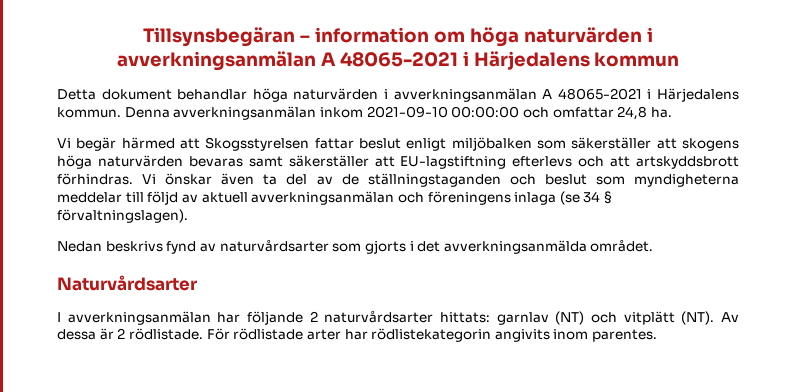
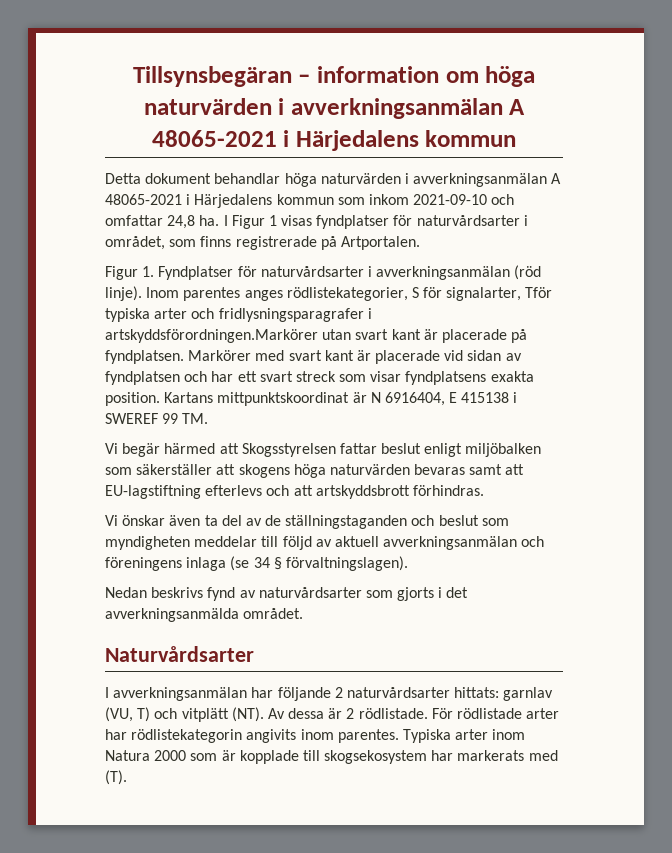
- Detta dokument behandlar höga naturvärden i avverkningsanmälan A 48065-2021 i Härjedalens kommun. Denna avverkningsanmälan inkom 2021-09-10 00:00:00 och omfattar 24,8 ha.
+ Detta dokument behandlar höga naturvärden i avverkningsanmälan A 48065-2021 i Härjedalens kommun som inkom 2021-09-10 och omfattar 24,8 ha. I Figur 1 visas fyndplatser för naturvårdsarter i området, som finns registrerade på Artportalen.
+ Figur 1. Fyndplatser för naturvårdsarter i avverkningsanmälan (röd linje). Inom parentes anges rödlistekategorier, S för signalarter, Tför typiska arter och fridlysningsparagrafer i artskyddsförordningen.Markörer utan svart kant är placerade på fyndplatsen. Markörer med svart kant är placerade vid sidan av fyndplatsen och har ett svart streck som visar fyndplatsens exakta position. Kartans mittpunktskoordinat är N 6916404, E 415138 i SWEREF 99 TM.
- Vi begär härmed att Skogsstyrelsen fattar beslut enligt miljöbalken som säkerställer att skogens höga naturvärden bevaras samt säkerställer att EU-lagstiftning efterlevs och att artskyddsbrott förhindras. Vi önskar även ta del av de ställningstaganden och beslut som myndigheterna meddelar till följd av aktuell avverkningsanmälan och föreningens inlaga (se 34 § förvaltningslagen).
+ Vi begär härmed att Skogsstyrelsen fattar beslut enligt miljöbalken som säkerställer att skogens höga naturvärden bevaras samt att EU-lagstiftning efterlevs och att artskyddsbrott förhindras.
+ Vi önskar även ta del av de ställningstaganden och beslut som myndigheten meddelar till följd av aktuell avverkningsanmälan och föreningens inlaga (se 34 § förvaltningslagen).
- I avverkningsanmälan har följande 2 naturvårdsarter hittats: garnlav (NT) och vitplätt (NT). Av dessa är 2 rödlistade.
+ I avverkningsanmälan har följande 2 naturvårdsarter hittats: garnlav (VU, T) och vitplätt (NT). Av dessa är 2 rödlistade.
+ Typiska arter inom Natura 2000 som är kopplade till skogsekosystem har markerats med (T).

